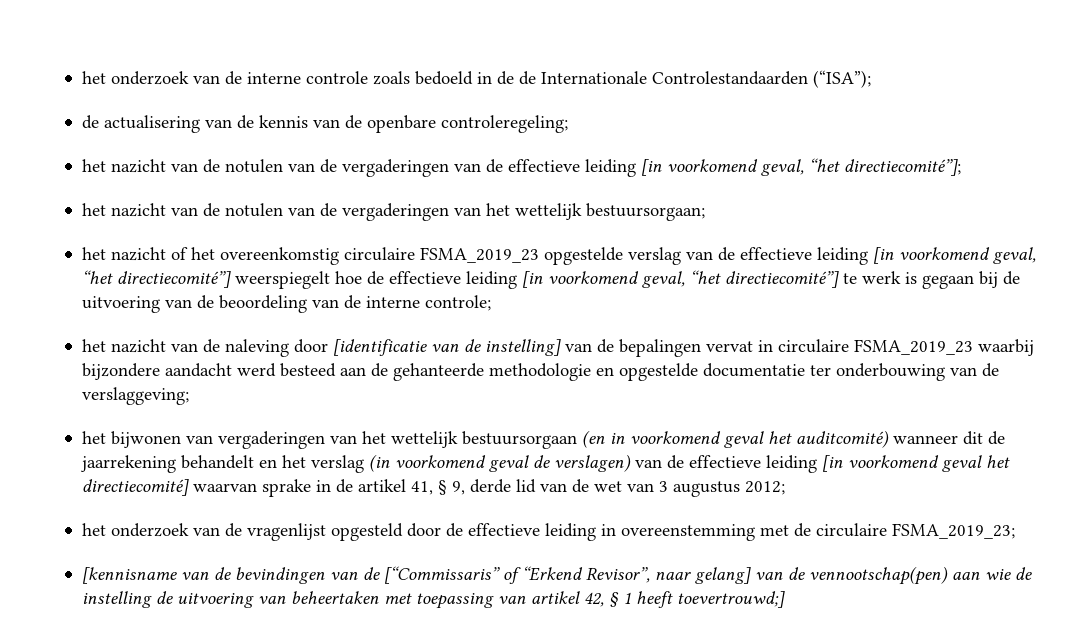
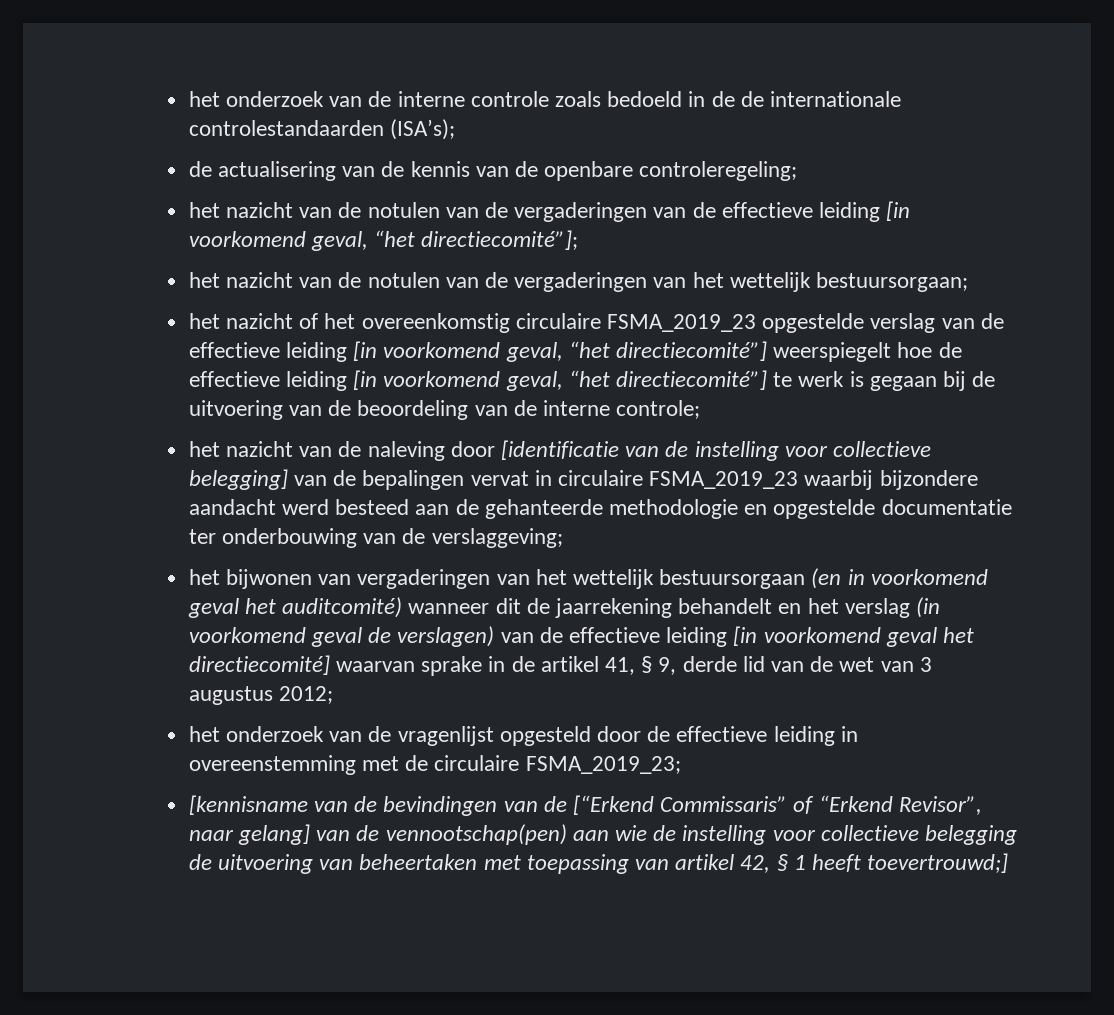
- het onderzoek van de interne controle zoals bedoeld in de de Internationale Controlestandaarden (“ISA”);
+ het onderzoek van de interne controle zoals bedoeld in de de internationale controlestandaarden (ISA’s);
- het nazicht van de naleving door [identificatie van de instelling] van de bepalingen vervat in circulaire FSMA_2019_23 waarbij bijzondere aandacht werd besteed aan de gehanteerde methodologie en opgestelde documentatie ter onderbouwing van de verslaggeving;
+ het nazicht van de naleving door [identificatie van de instelling voor collectieve belegging] van de bepalingen vervat in circulaire FSMA_2019_23 waarbij bijzondere aandacht werd besteed aan de gehanteerde methodologie en opgestelde documentatie ter onderbouwing van de verslaggeving;
- [kennisname van de bevindingen van de [“Commissaris” of “Erkend Revisor”, naar gelang] van de vennootschap(pen) aan wie de instelling de uitvoering van beheertaken met toepassing van artikel 42, § 1 heeft toevertrouwd;]
+ [kennisname van de bevindingen van de [“Erkend Commissaris” of “Erkend Revisor”, naar gelang] van de vennootschap(pen) aan wie de instelling voor collectieve belegging de uitvoering van beheertaken met toepassing van artikel 42, § 1 heeft toevertrouwd;]

